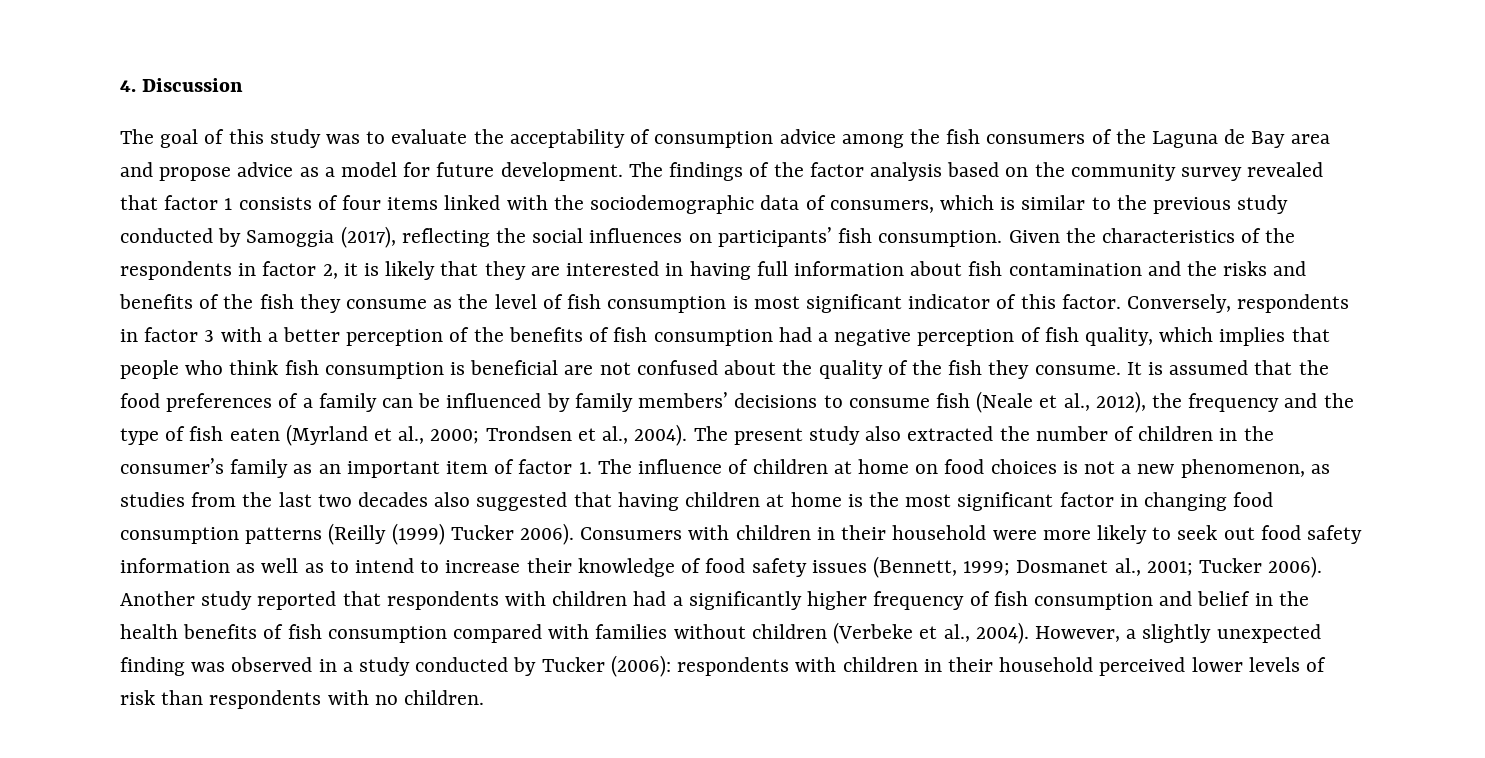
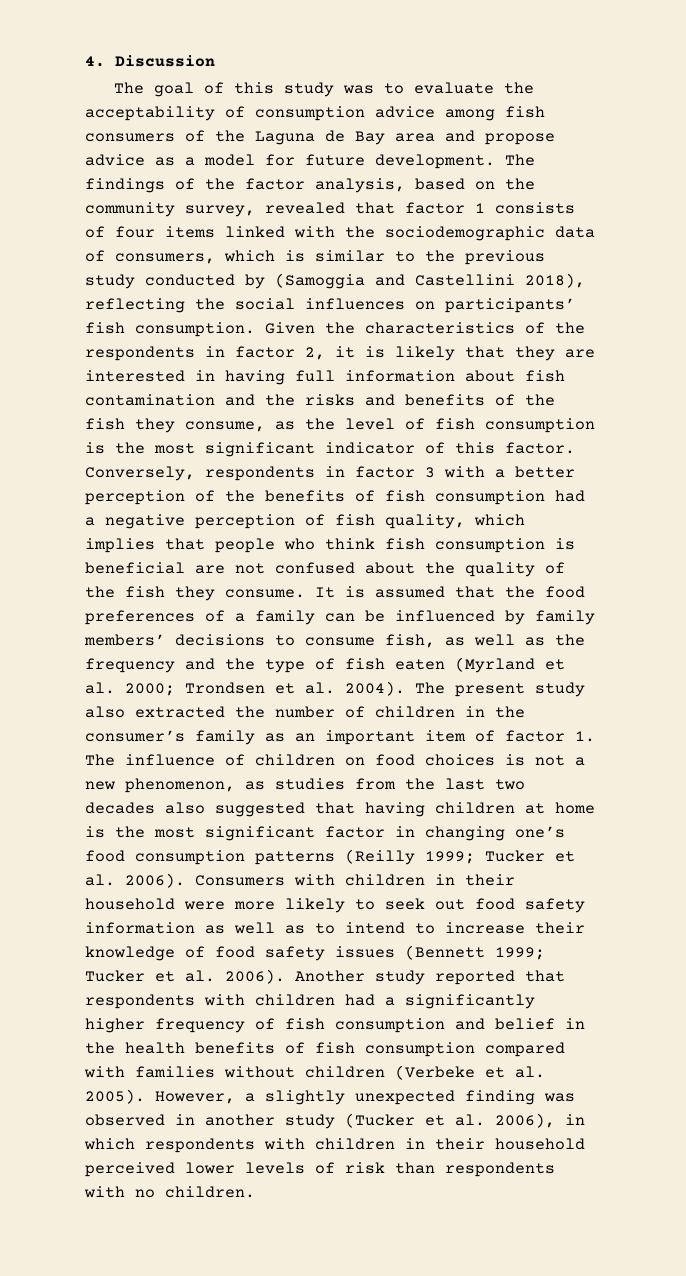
- The goal of this study was to evaluate the acceptability of consumption advice among the fish consumers of the Laguna de Bay area and propose advice as a model for future development.
+ The goal of this study was to evaluate the acceptability of consumption advice among fish consumers of the Laguna de Bay area and propose advice as a model for future development.
- The findings of the factor analysis based on the community survey revealed that factor 1 consists of four items linked with the sociodemographic data of consumers, which is similar to the previous study conducted by Samoggia (2017), reflecting the social influences on participants’ fish consumption.
+ The findings of the factor analysis, based on the community survey, revealed that factor 1 consists of four items linked with the sociodemographic data of consumers, which is similar to the previous study conducted by (Samoggia and Castellini 2018), reflecting the social influences on participants’ fish consumption.
- Given the characteristics of the respondents in factor 2, it is likely that they are interested in having full information about fish contamination and the risks and benefits of the fish they consume as the level of fish consumption is most significant indicator of this factor.
+ Given the characteristics of the respondents in factor 2, it is likely that they are interested in having full information about fish contamination and the risks and benefits of the fish they consume, as the level of fish consumption is the most significant indicator of this factor.
- It is assumed that the food preferences of a family can be influenced by family members’ decisions to consume fish (Neale et al., 2012), the frequency and the type of fish eaten (Myrland et al., 2000; Trondsen et al., 2004).
+ It is assumed that the food preferences of a family can be influenced by family members’ decisions to consume fish, as well as the frequency and the type of fish eaten (Myrland et al. 2000; Trondsen et al. 2004).
- The present study also extracted the number of children in the consumer’s family as an important item of factor 1. The influence of children at home on food choices is not a new phenomenon, as studies from the last two decades also suggested that having children at home is the most significant factor in changing food consumption patterns (Reilly (1999) Tucker 2006).
+ The present study also extracted the number of children in the consumer’s family as an important item of factor 1. The influence of children on food choices is not a new phenomenon, as studies from the last two decades also suggested that having children at home is the most significant factor in changing one’s food consumption patterns (Reilly 1999; Tucker et al. 2006).
- Consumers with children in their household were more likely to seek out food safety information as well as to intend to increase their knowledge of food safety issues (Bennett, 1999; Dosmanet al., 2001; Tucker 2006).
+ Consumers with children in their household were more likely to seek out food safety information as well as to intend to increase their knowledge of food safety issues (Bennett 1999; Tucker et al. 2006).
- Another study reported that respondents with children had a significantly higher frequency of fish consumption and belief in the health benefits of fish consumption compared with families without children (Verbeke et al., 2004).
+ Another study reported that respondents with children had a significantly higher frequency of fish consumption and belief in the health benefits of fish consumption compared with families without children (Verbeke et al. 2005).
- However, a slightly unexpected finding was observed in a study conducted by Tucker (2006): respondents with children in their household perceived lower levels of risk than respondents with no children.
+ However, a slightly unexpected finding was observed in another study (Tucker et al. 2006), in which respondents with children in their household perceived lower levels of risk than respondents with no children.

